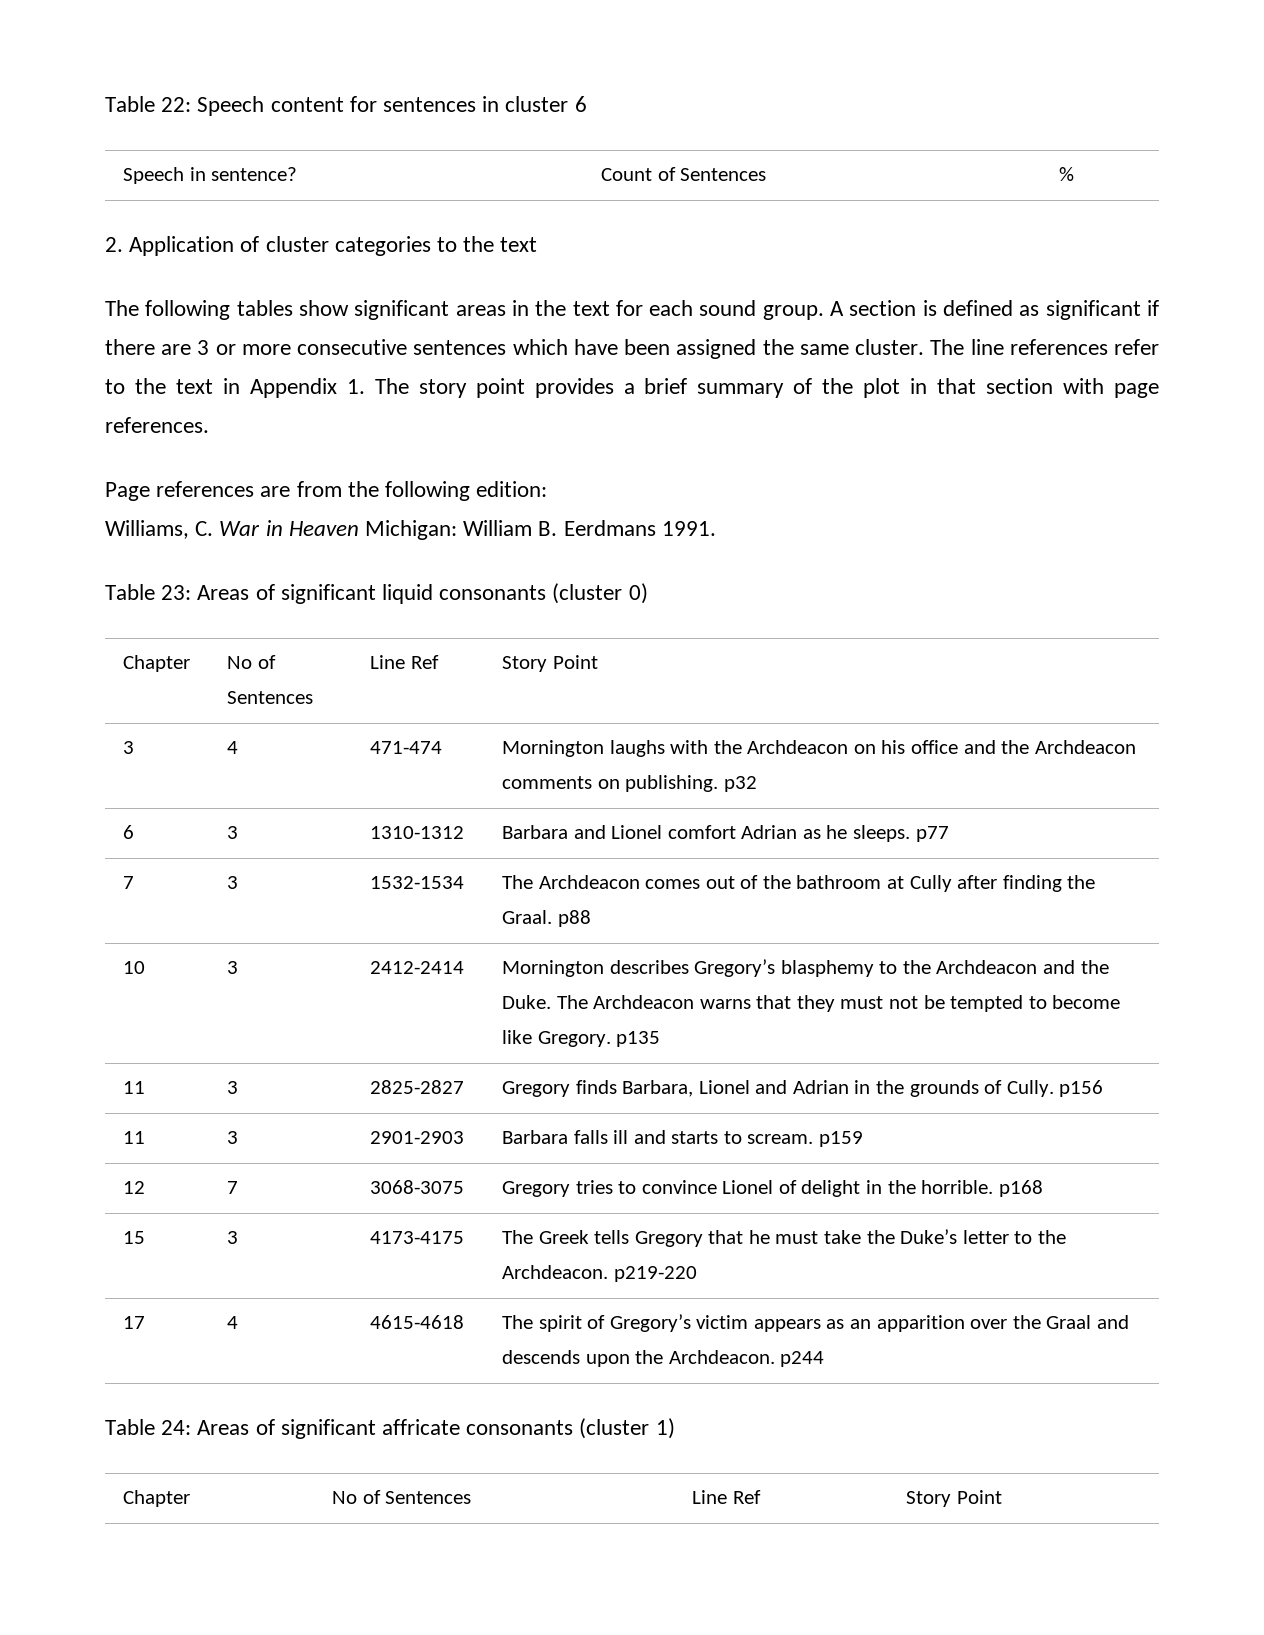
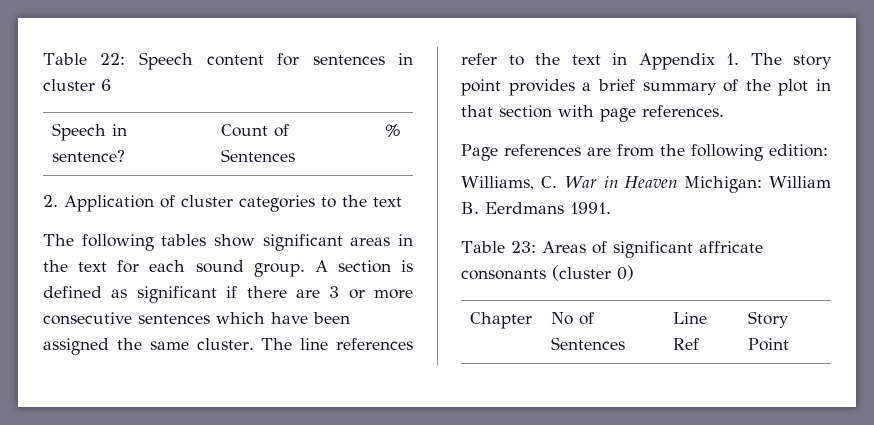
- Table 23: Areas of significant liquid consonants (cluster 0)
+ Table 23: Areas of significant affricate consonants (cluster 0)
- 3 | 4 | 471-474 | Mornington laughs with the Archdeacon on his office and the Archdeacon comments on publishing. p32
- 6 | 3 | 1310-1312 | Barbara and Lionel comfort Adrian as he sleeps. p77
- 7 | 3 | 1532-1534 | The Archdeacon comes out of the bathroom at Cully after finding the Graal. p88
- 10 | 3 | 2412-2414 | Mornington describes Gregory’s blasphemy to the Archdeacon and the Duke. The Archdeacon warns that they must not be tempted to become like Gregory. p135
- 11 | 3 | 2825-2827 | Gregory finds Barbara, Lionel and Adrian in the grounds of Cully. p156
- 11 | 3 | 2901-2903 | Barbara falls ill and starts to scream. p159
- 12 | 7 | 3068-3075 | Gregory tries to convince Lionel of delight in the horrible. p168
- 15 | 3 | 4173-4175 | The Greek tells Gregory that he must take the Duke’s letter to the Archdeacon. p219-220
- 17 | 4 | 4615-4618 | The spirit of Gregory’s victim appears as an apparition over the Graal and descends upon the Archdeacon. p244
- Table 24: Areas of significant affricate consonants (cluster 1)
- Chapter | No of Sentences | Line Ref | Story Point

